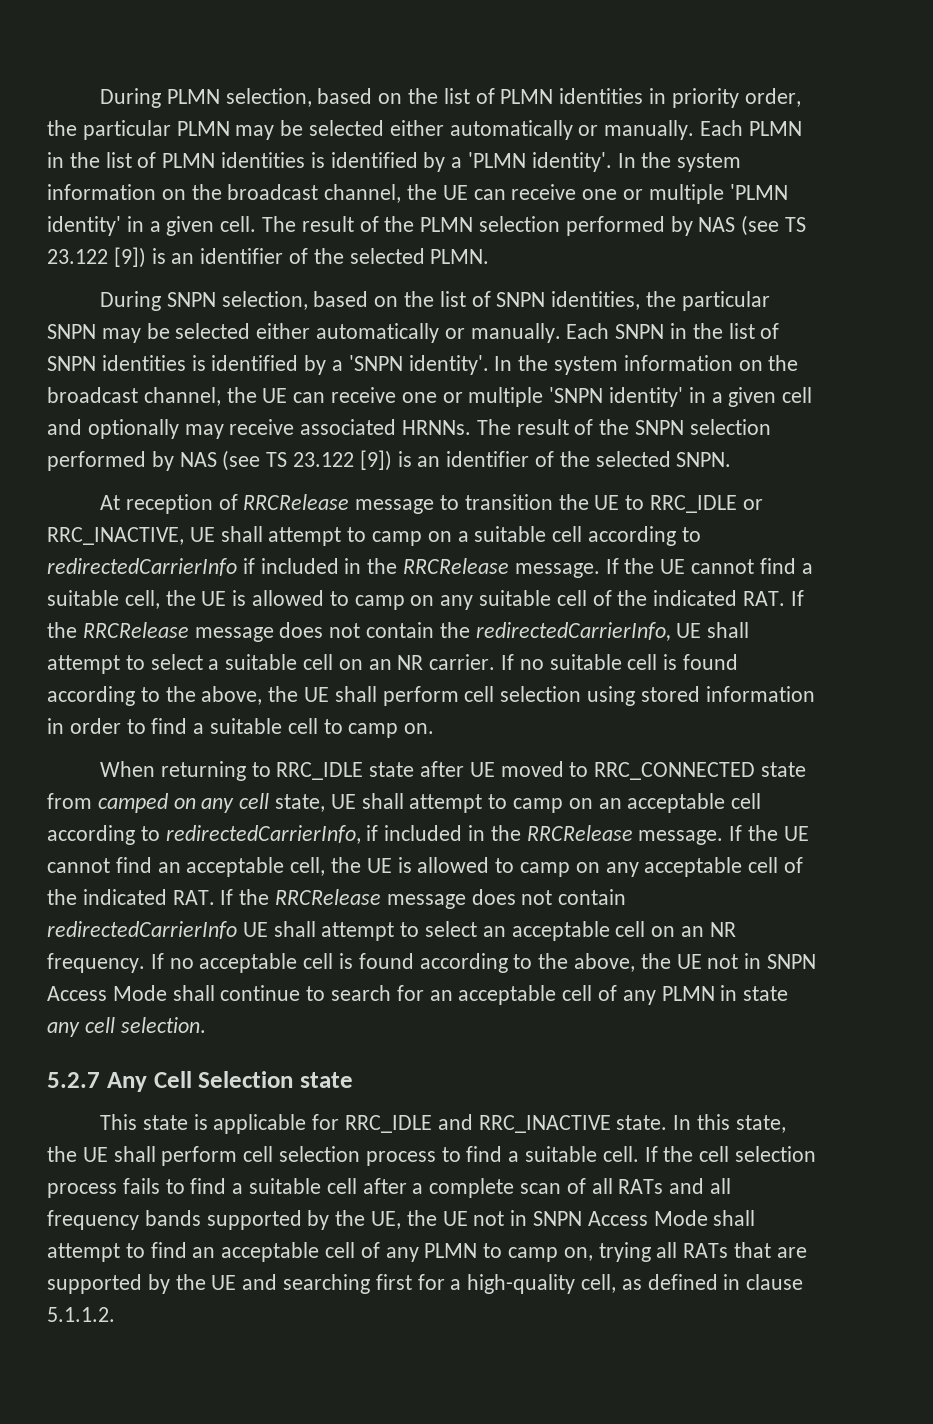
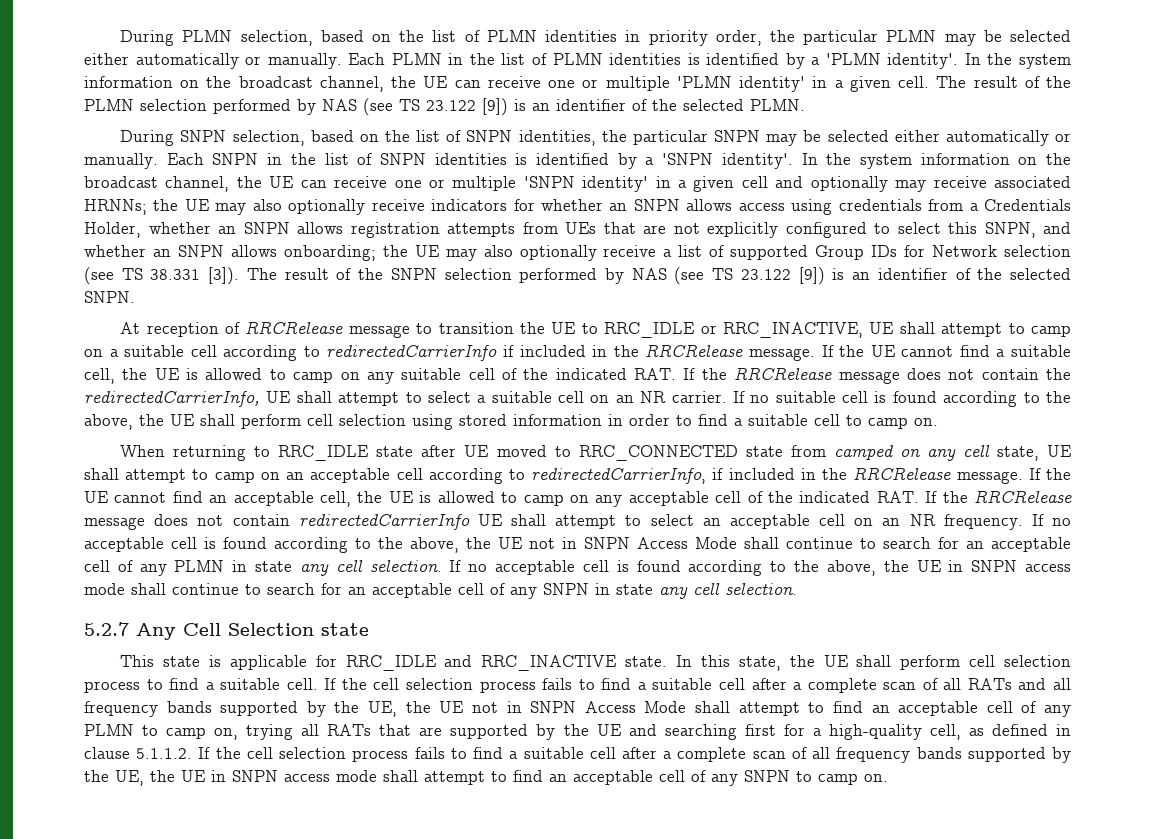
- In the system information on the broadcast channel, the UE can receive one or multiple 'SNPN identity' in a given cell and optionally may receive associated HRNNs.
+ In the system information on the broadcast channel, the UE can receive one or multiple 'SNPN identity' in a given cell and optionally may receive associated HRNNs; the UE may also optionally receive indicators for whether an SNPN allows access using credentials from a Credentials Holder, whether an SNPN allows registration attempts from UEs that are not explicitly configured to select this SNPN, and whether an SNPN allows onboarding; the UE may also optionally receive a list of supported Group IDs for Network selection (see TS 38.331 [3]).
+ If no acceptable cell is found according to the above, the UE in SNPN access mode shall continue to search for an acceptable cell of any SNPN in state any cell selection.
- If the cell selection process fails to find a suitable cell after a complete scan of all RATs and all frequency bands supported by the UE, the UE not in SNPN Access Mode shall attempt to find an acceptable cell of any PLMN to camp on, trying all RATs that are supported by the UE and searching first for a high-quality cell, as defined in clause 5.1.1.2.
+ If the cell selection process fails to find a suitable cell after a complete scan of all RATs and all frequency bands supported by the UE, the UE not in SNPN Access Mode shall attempt to find an acceptable cell of any PLMN to camp on, trying all RATs that are supported by the UE and searching first for a high-quality cell, as defined in clause 5.1.1.2. If the cell selection process fails to find a suitable cell after a complete scan of all frequency bands supported by the UE, the UE in SNPN access mode shall attempt to find an acceptable cell of any SNPN to camp on.

